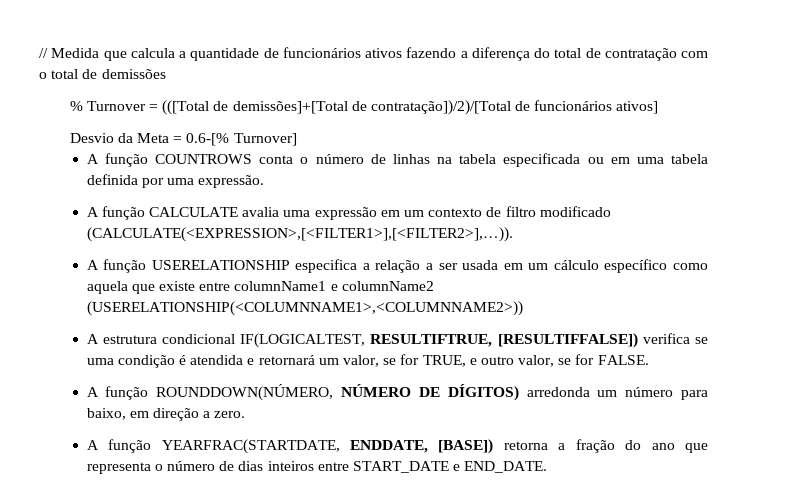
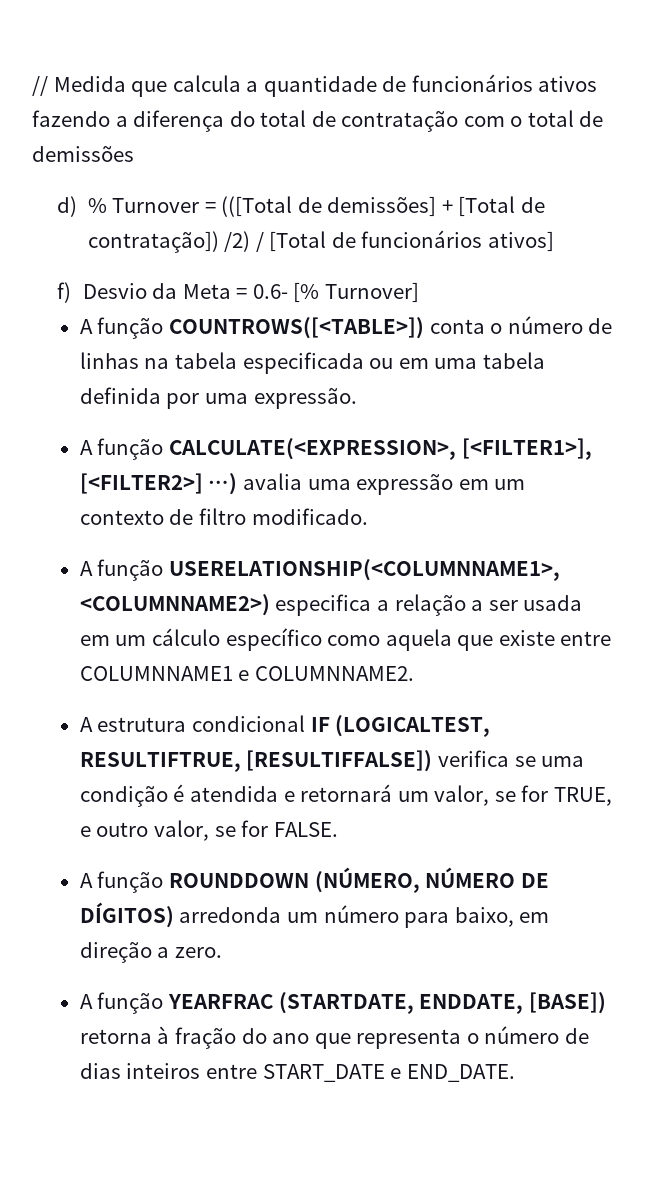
- % Turnover = (([Total de demissões]+[Total de contratação])/2)/[Total de funcionários ativos]
+ d) % Turnover = (([Total de demissões] + [Total de contratação]) /2) / [Total de funcionários ativos]
- Desvio da Meta = 0.6-[% Turnover]
+ f) Desvio da Meta = 0.6- [% Turnover]
- A função COUNTROWS conta o número de linhas na tabela especificada ou em uma tabela definida por uma expressão.
+ A função COUNTROWS([<TABLE>]) conta o número de linhas na tabela especificada ou em uma tabela definida por uma expressão.
- A função CALCULATE avalia uma expressão em um contexto de filtro modificado (CALCULATE(<EXPRESSION>,[<FILTER1>],[<FILTER2>],…)).
- A função USERELATIONSHIP especifica a relação a ser usada em um cálculo específico como aquela que existe entre columnName1 e columnName2 (USERELATIONSHIP(<COLUMNNAME1>,<COLUMNNAME2>))
+ A função CALCULATE(<EXPRESSION>, [<FILTER1>], [<FILTER2>] …) avalia uma expressão em um contexto de filtro modificado.
+ A função USERELATIONSHIP(<COLUMNNAME1>, <COLUMNNAME2>) especifica a relação a ser usada em um cálculo específico como aquela que existe entre COLUMNNAME1 e COLUMNNAME2.
- A estrutura condicional IF(LOGICALTEST, RESULTIFTRUE, [RESULTIFFALSE]) verifica se uma condição é atendida e retornará um valor, se for TRUE, e outro valor, se for FALSE.
+ A estrutura condicional IF (LOGICALTEST, RESULTIFTRUE, [RESULTIFFALSE]) verifica se uma condição é atendida e retornará um valor, se for TRUE, e outro valor, se for FALSE.
- A função ROUNDDOWN(NÚMERO, NÚMERO DE DÍGITOS) arredonda um número para baixo, em direção a zero.
+ A função ROUNDDOWN (NÚMERO, NÚMERO DE DÍGITOS) arredonda um número para baixo, em direção a zero.
- A função YEARFRAC(STARTDATE, ENDDATE, [BASE]) retorna a fração do ano que representa o número de dias inteiros entre START_DATE e END_DATE.
+ A função YEARFRAC (STARTDATE, ENDDATE, [BASE]) retorna à fração do ano que representa o número de dias inteiros entre START_DATE e END_DATE.

